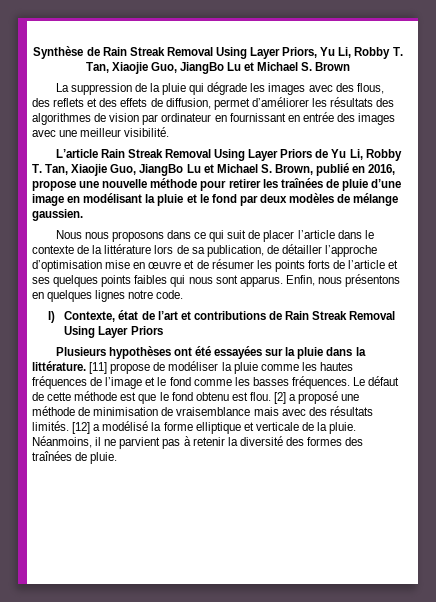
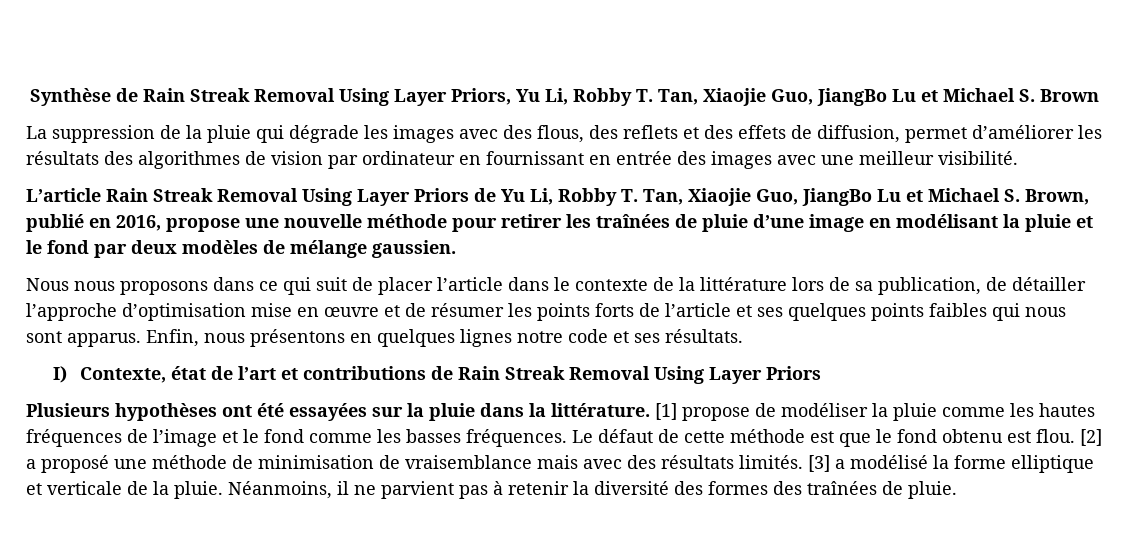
- Enfin, nous présentons en quelques lignes notre code.
+ Enfin, nous présentons en quelques lignes notre code et ses résultats.
- [11] propose de modéliser la pluie comme les hautes fréquences de l’image et le fond comme les basses fréquences.
+ [1] propose de modéliser la pluie comme les hautes fréquences de l’image et le fond comme les basses fréquences.
- [12] a modélisé la forme elliptique et verticale de la pluie.
+ [3] a modélisé la forme elliptique et verticale de la pluie.

